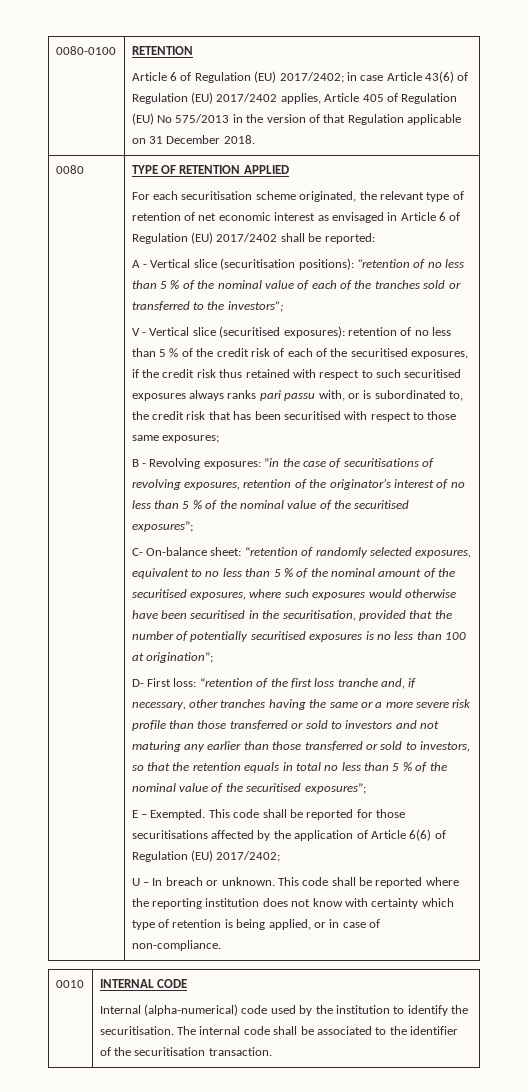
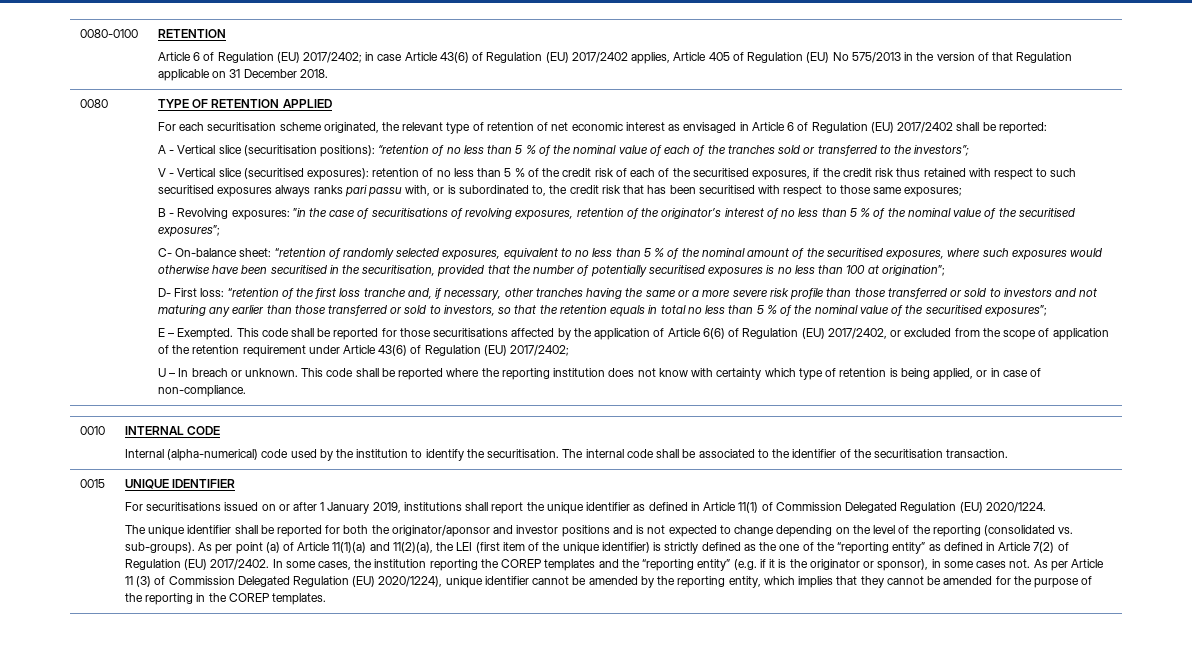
- This code shall be reported for those securitisations affected by the application of Article 6(6) of Regulation (EU) 2017/2402;
+ This code shall be reported for those securitisations affected by the application of Article 6(6) of Regulation (EU) 2017/2402, or excluded from the scope of application of the retention requirement under Article 43(6) of Regulation (EU) 2017/2402;
+ 0015 | UNIQUE IDENTIFIER
+ For securitisations issued on or after 1 January 2019, institutions shall report the unique identifier as defined in Article 11(1) of Commission Delegated Regulation (EU) 2020/1224.
+ The unique identifier shall be reported for both the originator/aponsor and investor positions and is not expected to change depending on the level of the reporting (consolidated vs. sub-groups). As per point (a) of Article 11(1)(a) and 11(2)(a), the LEI (first item of the unique identifier) is strictly defined as the one of the “reporting entity” as defined in Article 7(2) of Regulation (EU) 2017/2402. In some cases, the institution reporting the COREP templates and the “reporting entity” (e.g. if it is the originator or sponsor), in some cases not. As per Article 11 (3) of Commission Delegated Regulation (EU) 2020/1224), unique identifier cannot be amended by the reporting entity, which implies that they cannot be amended for the purpose of the reporting in the COREP templates.

